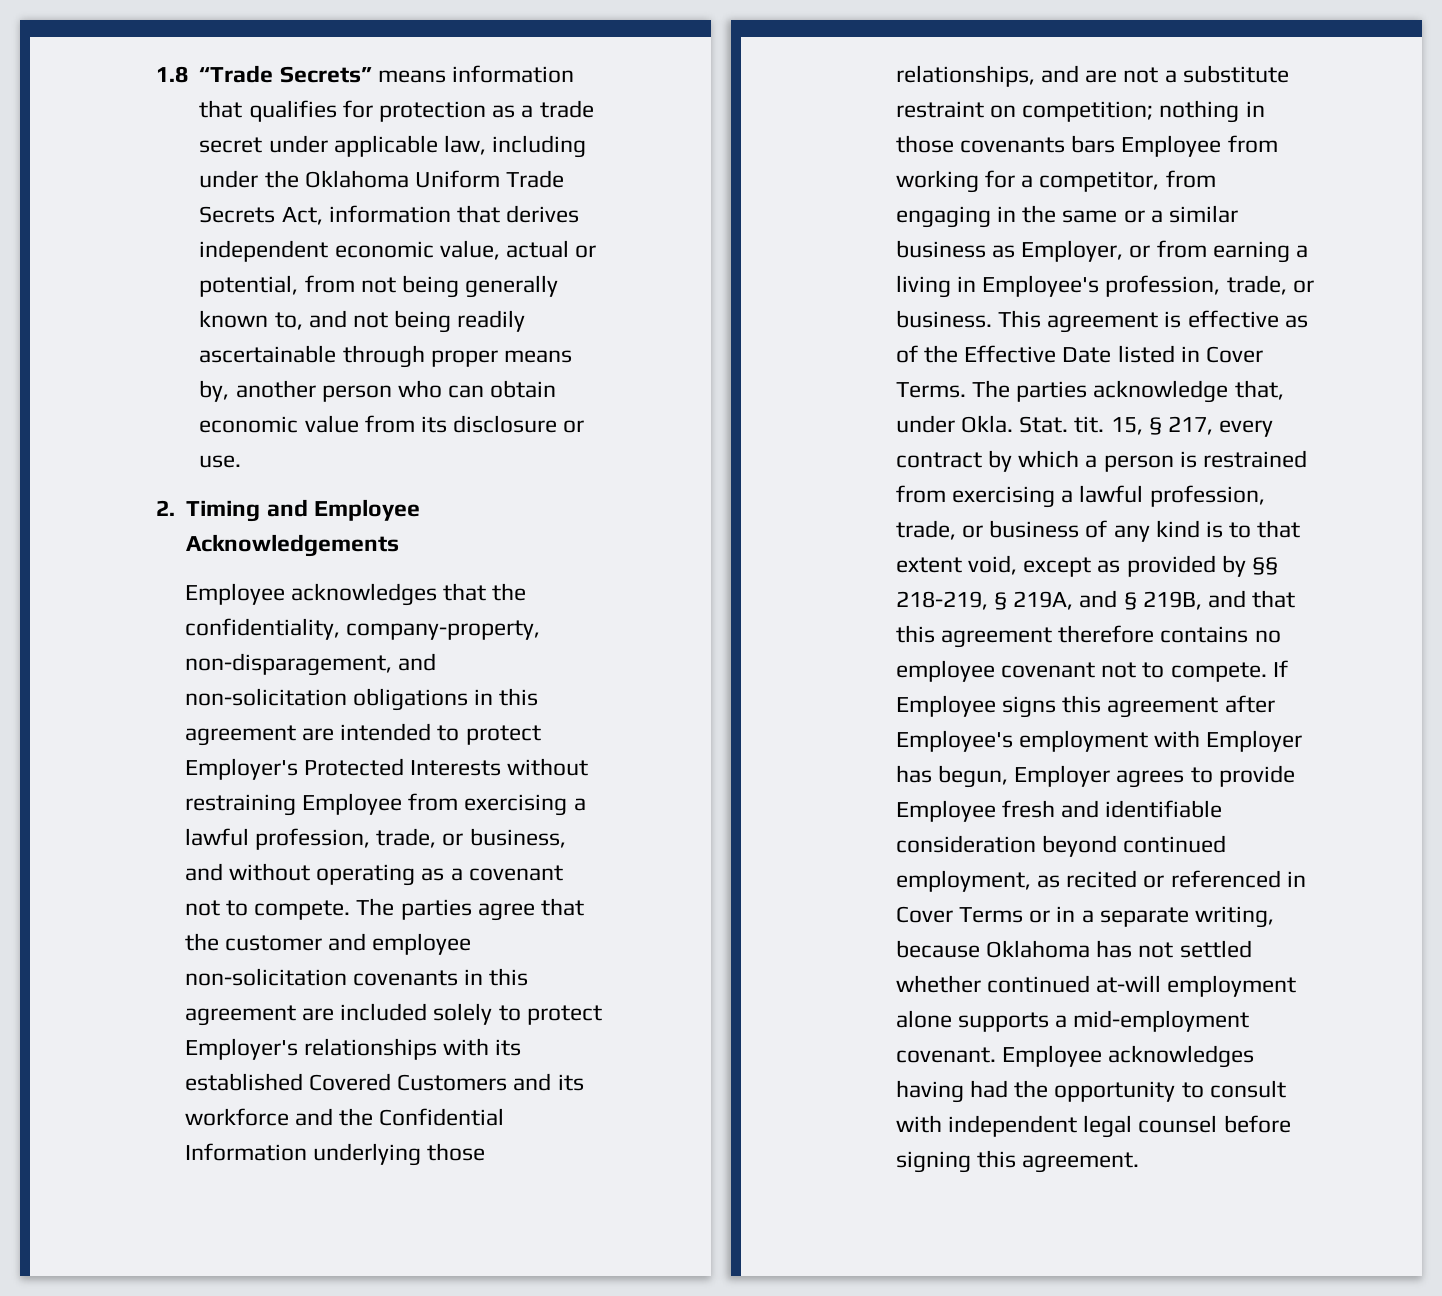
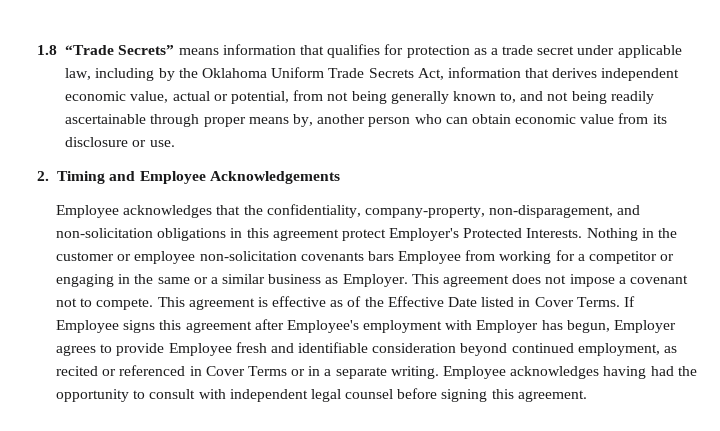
- 1.8 “Trade Secrets” means information that qualifies for protection as a trade secret under applicable law, including under the Oklahoma Uniform Trade Secrets Act, information that derives independent economic value, actual or potential, from not being generally known to, and not being readily ascertainable through proper means by, another person who can obtain economic value from its disclosure or use.
+ 1.8 “Trade Secrets” means information that qualifies for protection as a trade secret under applicable law, including by the Oklahoma Uniform Trade Secrets Act, information that derives independent economic value, actual or potential, from not being generally known to, and not being readily ascertainable through proper means by, another person who can obtain economic value from its disclosure or use.
- Employee acknowledges that the confidentiality, company-property, non-disparagement, and non-solicitation obligations in this agreement are intended to protect Employer's Protected Interests without restraining Employee from exercising a lawful profession, trade, or business, and without operating as a covenant not to compete. The parties agree that the customer and employee non-solicitation covenants in this agreement are included solely to protect Employer's relationships with its established Covered Customers and its workforce and the Confidential Information underlying those relationships, and are not a substitute restraint on competition; nothing in those covenants bars Employee from working for a competitor, from engaging in the same or a similar business as Employer, or from earning a living in Employee's profession, trade, or business.
+ Employee acknowledges that the confidentiality, company-property, non-disparagement, and non-solicitation obligations in this agreement protect Employer's Protected Interests. Nothing in the customer or employee non-solicitation covenants bars Employee from working for a competitor or engaging in the same or a similar business as Employer. This agreement does not impose a covenant not to compete.
- The parties acknowledge that, under Okla. Stat. tit. 15, § 217, every contract by which a person is restrained from exercising a lawful profession, trade, or business of any kind is to that extent void, except as provided by §§ 218-219, § 219A, and § 219B, and that this agreement therefore contains no employee covenant not to compete.
- If Employee signs this agreement after Employee's employment with Employer has begun, Employer agrees to provide Employee fresh and identifiable consideration beyond continued employment, as recited or referenced in Cover Terms or in a separate writing, because Oklahoma has not settled whether continued at-will employment alone supports a mid-employment covenant.
+ If Employee signs this agreement after Employee's employment with Employer has begun, Employer agrees to provide Employee fresh and identifiable consideration beyond continued employment, as recited or referenced in Cover Terms or in a separate writing.

